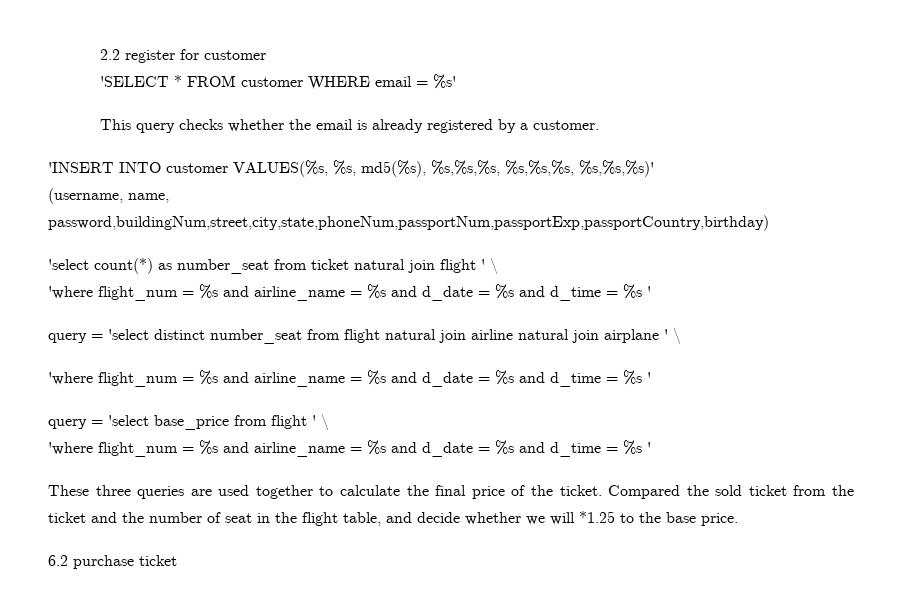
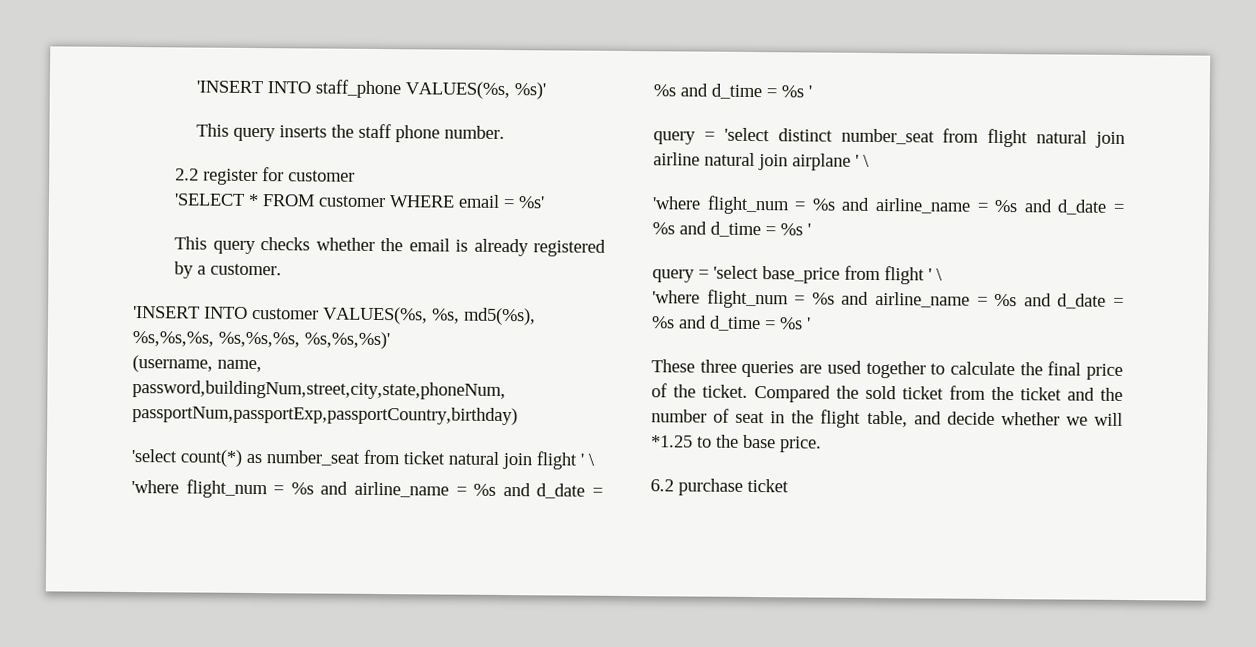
+ 'INSERT INTO staff_phone VALUES(%s, %s)'
+ This query inserts the staff phone number.

